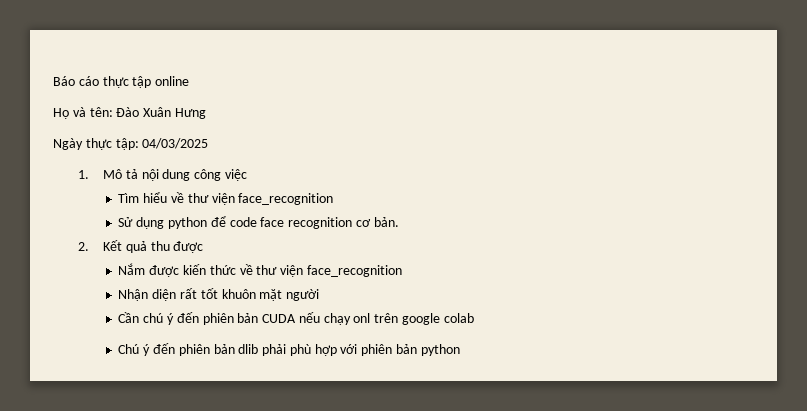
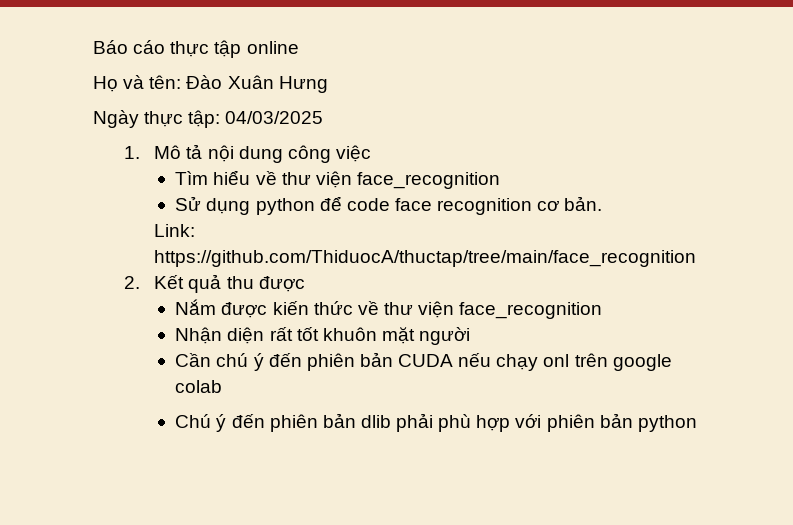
+ Link: https://github.com/ThiduocA/thuctap/tree/main/face_recognition

